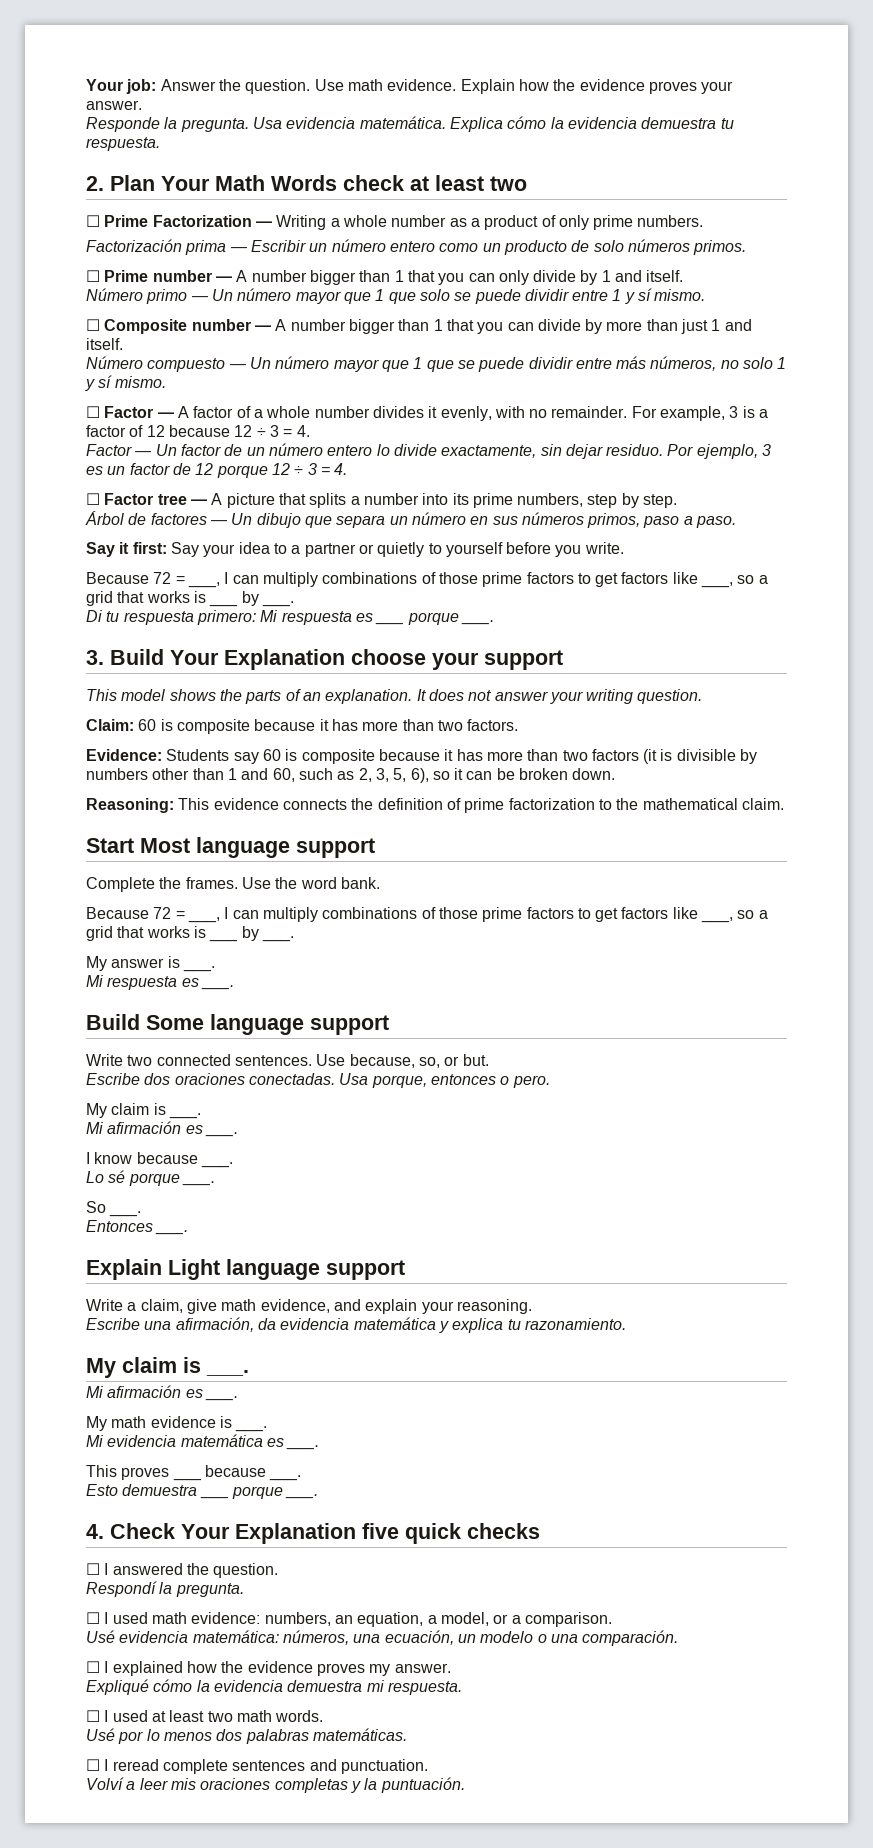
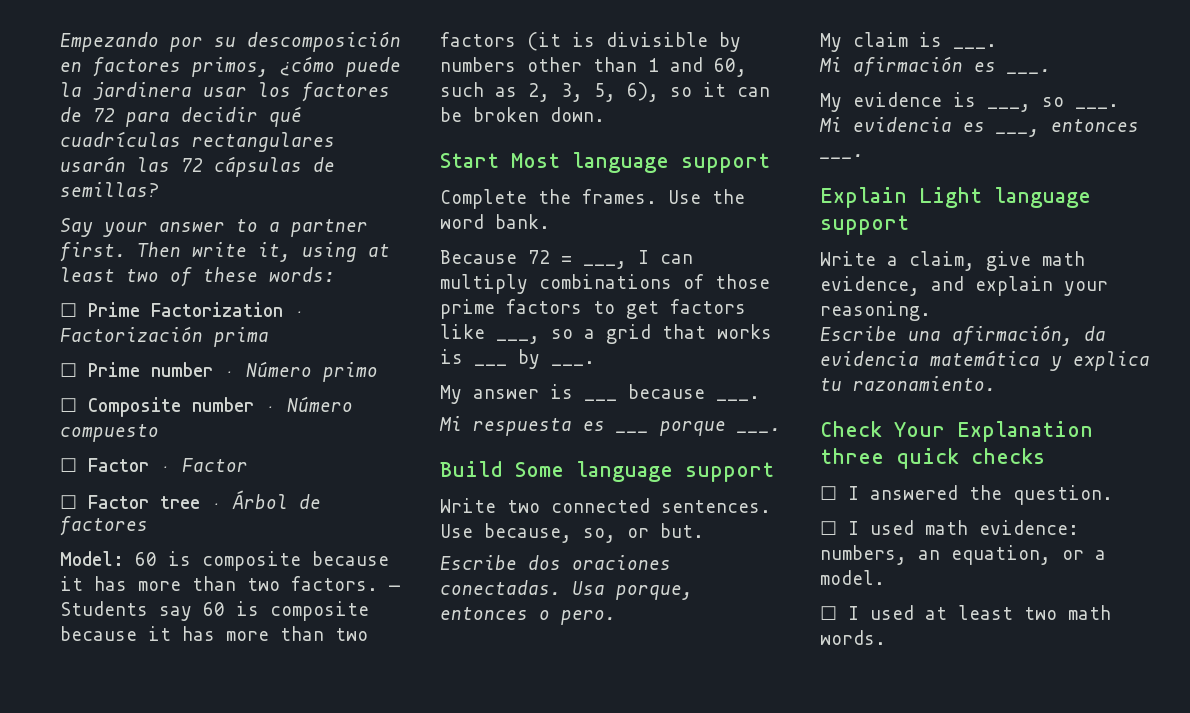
- Your job: Answer the question. Use math evidence. Explain how the evidence proves your answer.
- Responde la pregunta. Usa evidencia matemática. Explica cómo la evidencia demuestra tu respuesta.
- 2. Plan Your Math Words check at least two
+ Empezando por su descomposición en factores primos, ¿cómo puede la jardinera usar los factores de 72 para decidir qué cuadrículas rectangulares usarán las 72 cápsulas de semillas?
+ Say your answer to a partner first. Then write it, using at least two of these words:
- ☐ Prime Factorization — Writing a whole number as a product of only prime numbers.
- Factorización prima — Escribir un número entero como un producto de solo números primos.
- ☐ Prime number — A number bigger than 1 that you can only divide by 1 and itself.
- Número primo — Un número mayor que 1 que solo se puede dividir entre 1 y sí mismo.
- ☐ Composite number — A number bigger than 1 that you can divide by more than just 1 and itself.
- Número compuesto — Un número mayor que 1 que se puede dividir entre más números, no solo 1 y sí mismo.
- ☐ Factor — A factor of a whole number divides it evenly, with no remainder. For example, 3 is a factor of 12 because 12 ÷ 3 = 4.
- Factor — Un factor de un número entero lo divide exactamente, sin dejar residuo. Por ejemplo, 3 es un factor de 12 porque 12 ÷ 3 = 4.
- ☐ Factor tree — A picture that splits a number into its prime numbers, step by step.
- Árbol de factores — Un dibujo que separa un número en sus números primos, paso a paso.
- Say it first: Say your idea to a partner or quietly to yourself before you write.
- Because 72 = ___, I can multiply combinations of those prime factors to get factors like ___, so a grid that works is ___ by ___.
- Di tu respuesta primero: Mi respuesta es ___ porque ___.
- 3. Build Your Explanation choose your support
- This model shows the parts of an explanation. It does not answer your writing question.
- Claim: 60 is composite because it has more than two factors.
- Evidence: Students say 60 is composite because it has more than two factors (it is divisible by numbers other than 1 and 60, such as 2, 3, 5, 6), so it can be broken down.
+ ☐ Prime Factorization · Factorización prima
+ ☐ Prime number · Número primo
+ ☐ Composite number · Número compuesto
+ ☐ Factor · Factor
+ ☐ Factor tree · Árbol de factores
+ Model: 60 is composite because it has more than two factors. — Students say 60 is composite because it has more than two factors (it is divisible by numbers other than 1 and 60, such as 2, 3, 5, 6), so it can be broken down.
- Reasoning: This evidence connects the definition of prime factorization to the mathematical claim.
- My answer is ___.
+ My answer is ___ because ___.
- Mi respuesta es ___.
+ Mi respuesta es ___ porque ___.
- I know because ___.
- Lo sé porque ___.
- So ___.
- Entonces ___.
+ My evidence is ___, so ___.
+ Mi evidencia es ___, entonces ___.
  Escribe una afirmación, da evidencia matemática y explica tu razonamiento.
- My claim is ___.
- Mi afirmación es ___.
- My math evidence is ___.
- Mi evidencia matemática es ___.
- This proves ___ because ___.
- Esto demuestra ___ porque ___.
- 4. Check Your Explanation five quick checks
+ Check Your Explanation three quick checks
- Respondí la pregunta.
- ☐ I used math evidence: numbers, an equation, a model, or a comparison.
- Usé evidencia matemática: números, una ecuación, un modelo o una comparación.
- ☐ I explained how the evidence proves my answer.
- Expliqué cómo la evidencia demuestra mi respuesta.
+ ☐ I used math evidence: numbers, an equation, or a model.
- Usé por lo menos dos palabras matemáticas.
- ☐ I reread complete sentences and punctuation.
- Volví a leer mis oraciones completas y la puntuación.

